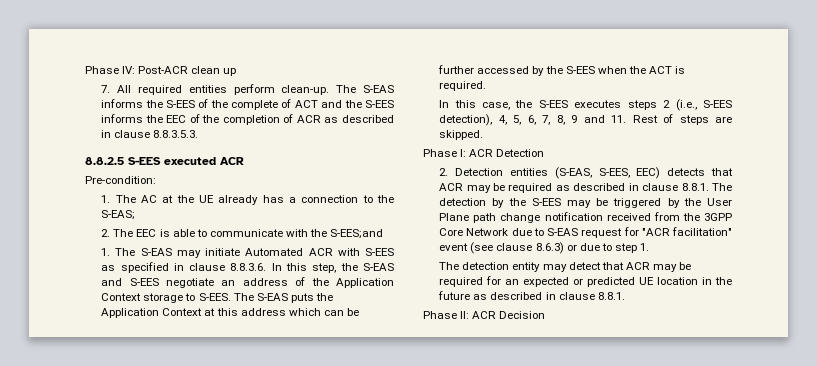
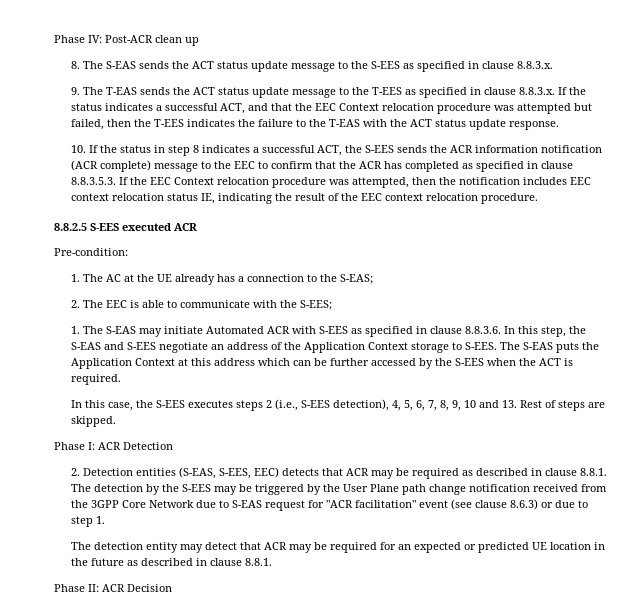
- 7. All required entities perform clean-up. The S-EAS informs the S-EES of the complete of ACT and the S-EES informs the EEC of the completion of ACR as described in clause 8.8.3.5.3.
+ 8. The S-EAS sends the ACT status update message to the S-EES as specified in clause 8.8.3.x.
+ 9. The T-EAS sends the ACT status update message to the T-EES as specified in clause 8.8.3.x. If the status indicates a successful ACT, and that the EEC Context relocation procedure was attempted but failed, then the T-EES indicates the failure to the T-EAS with the ACT status update response.
+ 10. If the status in step 8 indicates a successful ACT, the S-EES sends the ACR information notification (ACR complete) message to the EEC to confirm that the ACR has completed as specified in clause 8.8.3.5.3. If the EEC Context relocation procedure was attempted, then the notification includes EEC context relocation status IE, indicating the result of the EEC context relocation procedure.
- 2. The EEC is able to communicate with the S-EES;and
+ 2. The EEC is able to communicate with the S-EES;
- In this case, the S-EES executes steps 2 (i.e., S-EES detection), 4, 5, 6, 7, 8, 9 and 11. Rest of steps are skipped.
+ In this case, the S-EES executes steps 2 (i.e., S-EES detection), 4, 5, 6, 7, 8, 9, 10 and 13. Rest of steps are skipped.

